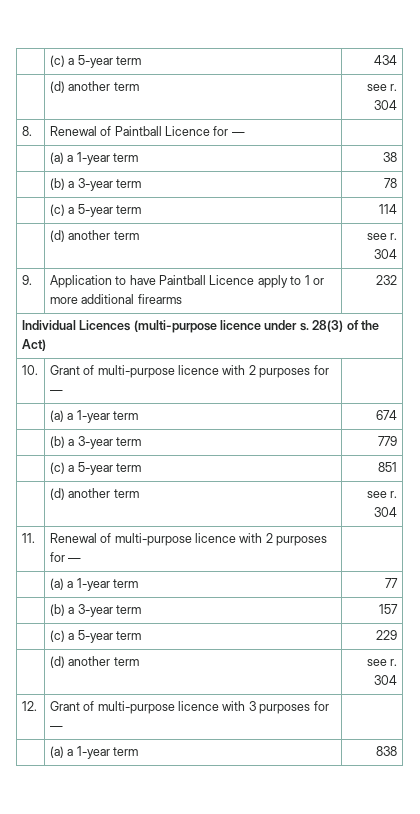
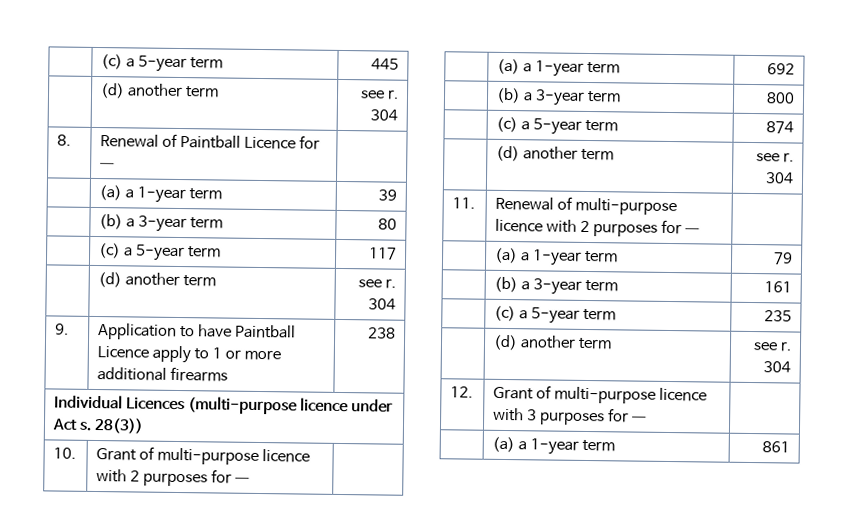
- | (c) a 5-year term | 434
+ | (c) a 5-year term | 445
- | (a) a 1-year term | 38
- | (b) a 3-year term | 78
- | (c) a 5-year term | 114
+ | (a) a 1-year term | 39
+ | (b) a 3-year term | 80
+ | (c) a 5-year term | 117
- 9. | Application to have Paintball Licence apply to 1 or more additional firearms | 232
+ 9. | Application to have Paintball Licence apply to 1 or more additional firearms | 238
- Individual Licences (multi-purpose licence under s. 28(3) of the Act)
+ Individual Licences (multi-purpose licence under Act s. 28(3))
- | (a) a 1-year term | 674
- | (b) a 3-year term | 779
- | (c) a 5-year term | 851
+ | (a) a 1-year term | 692
+ | (b) a 3-year term | 800
+ | (c) a 5-year term | 874
- | (a) a 1-year term | 77
- | (b) a 3-year term | 157
- | (c) a 5-year term | 229
+ | (a) a 1-year term | 79
+ | (b) a 3-year term | 161
+ | (c) a 5-year term | 235
- | (a) a 1-year term | 838
+ | (a) a 1-year term | 861

